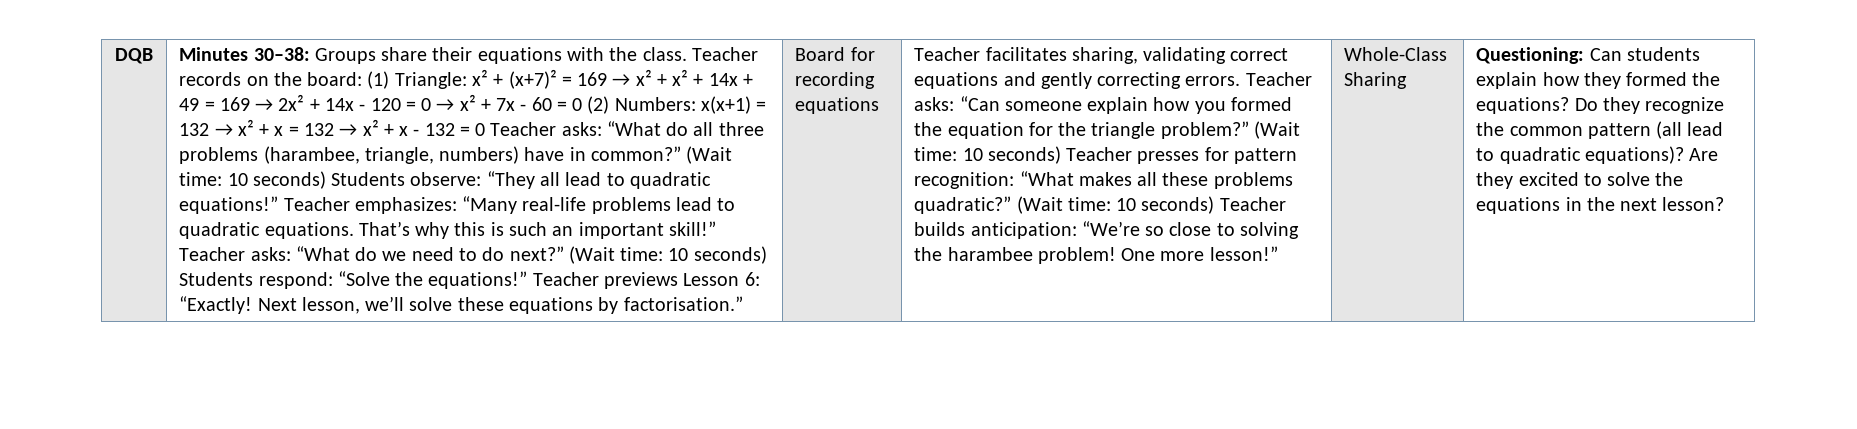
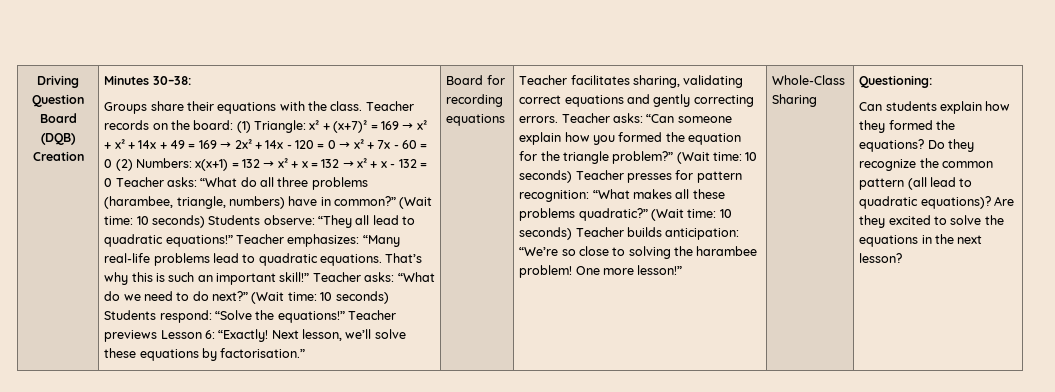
- DQB
+ Driving Question Board (DQB) Creation
- Minutes 30–38: Groups share their equations with the class.
+ Minutes 30–38:
+ Groups share their equations with the class.
- Questioning: Can students explain how they formed the equations?
+ Questioning:
+ Can students explain how they formed the equations?

